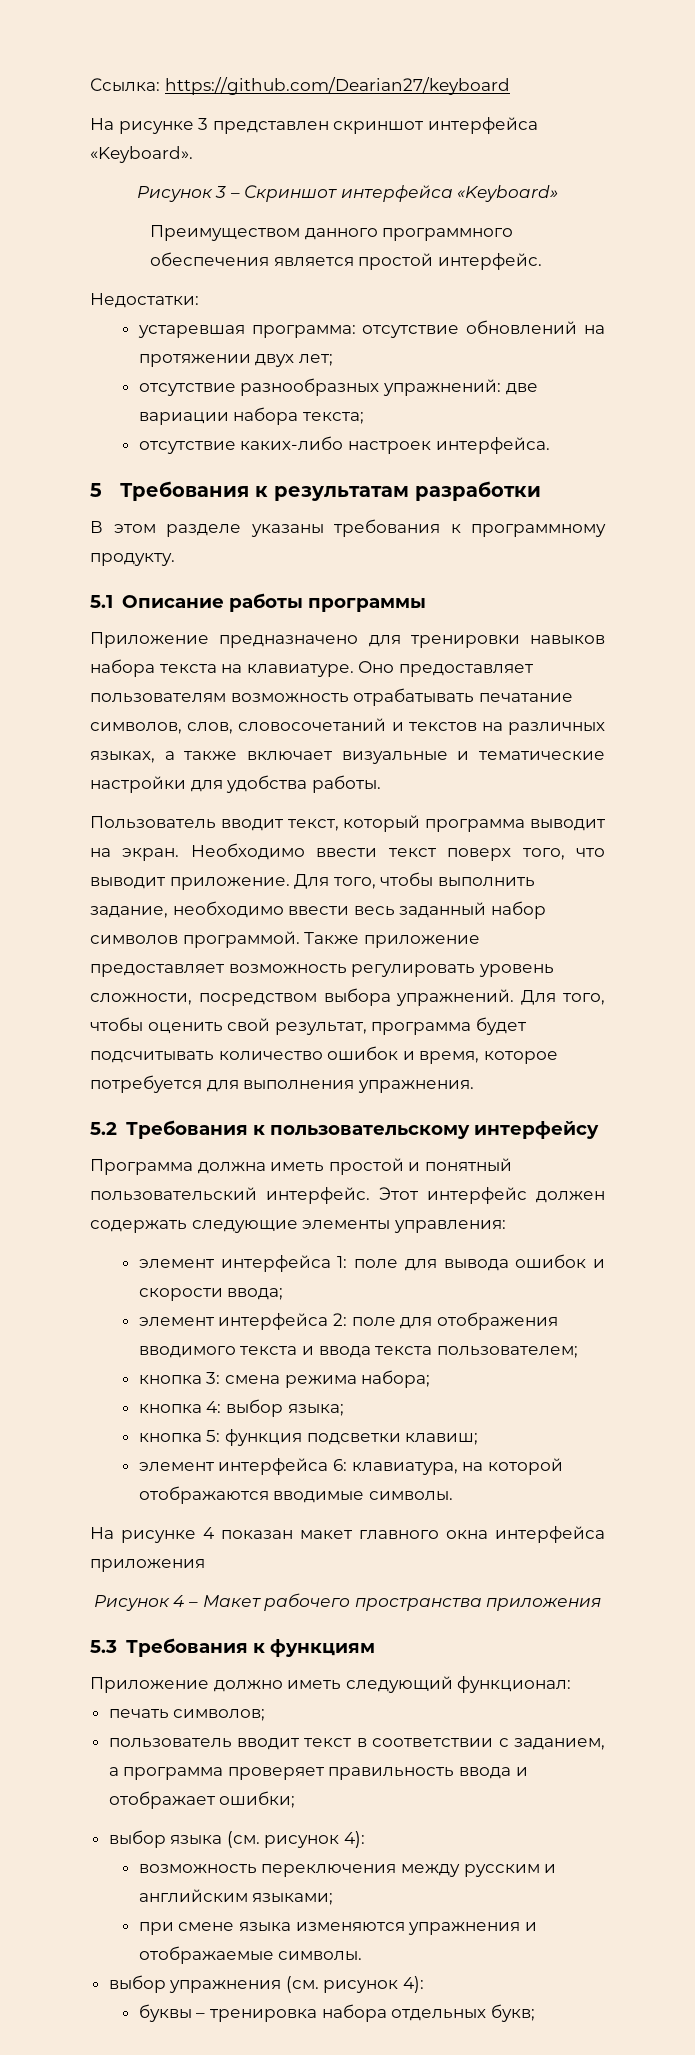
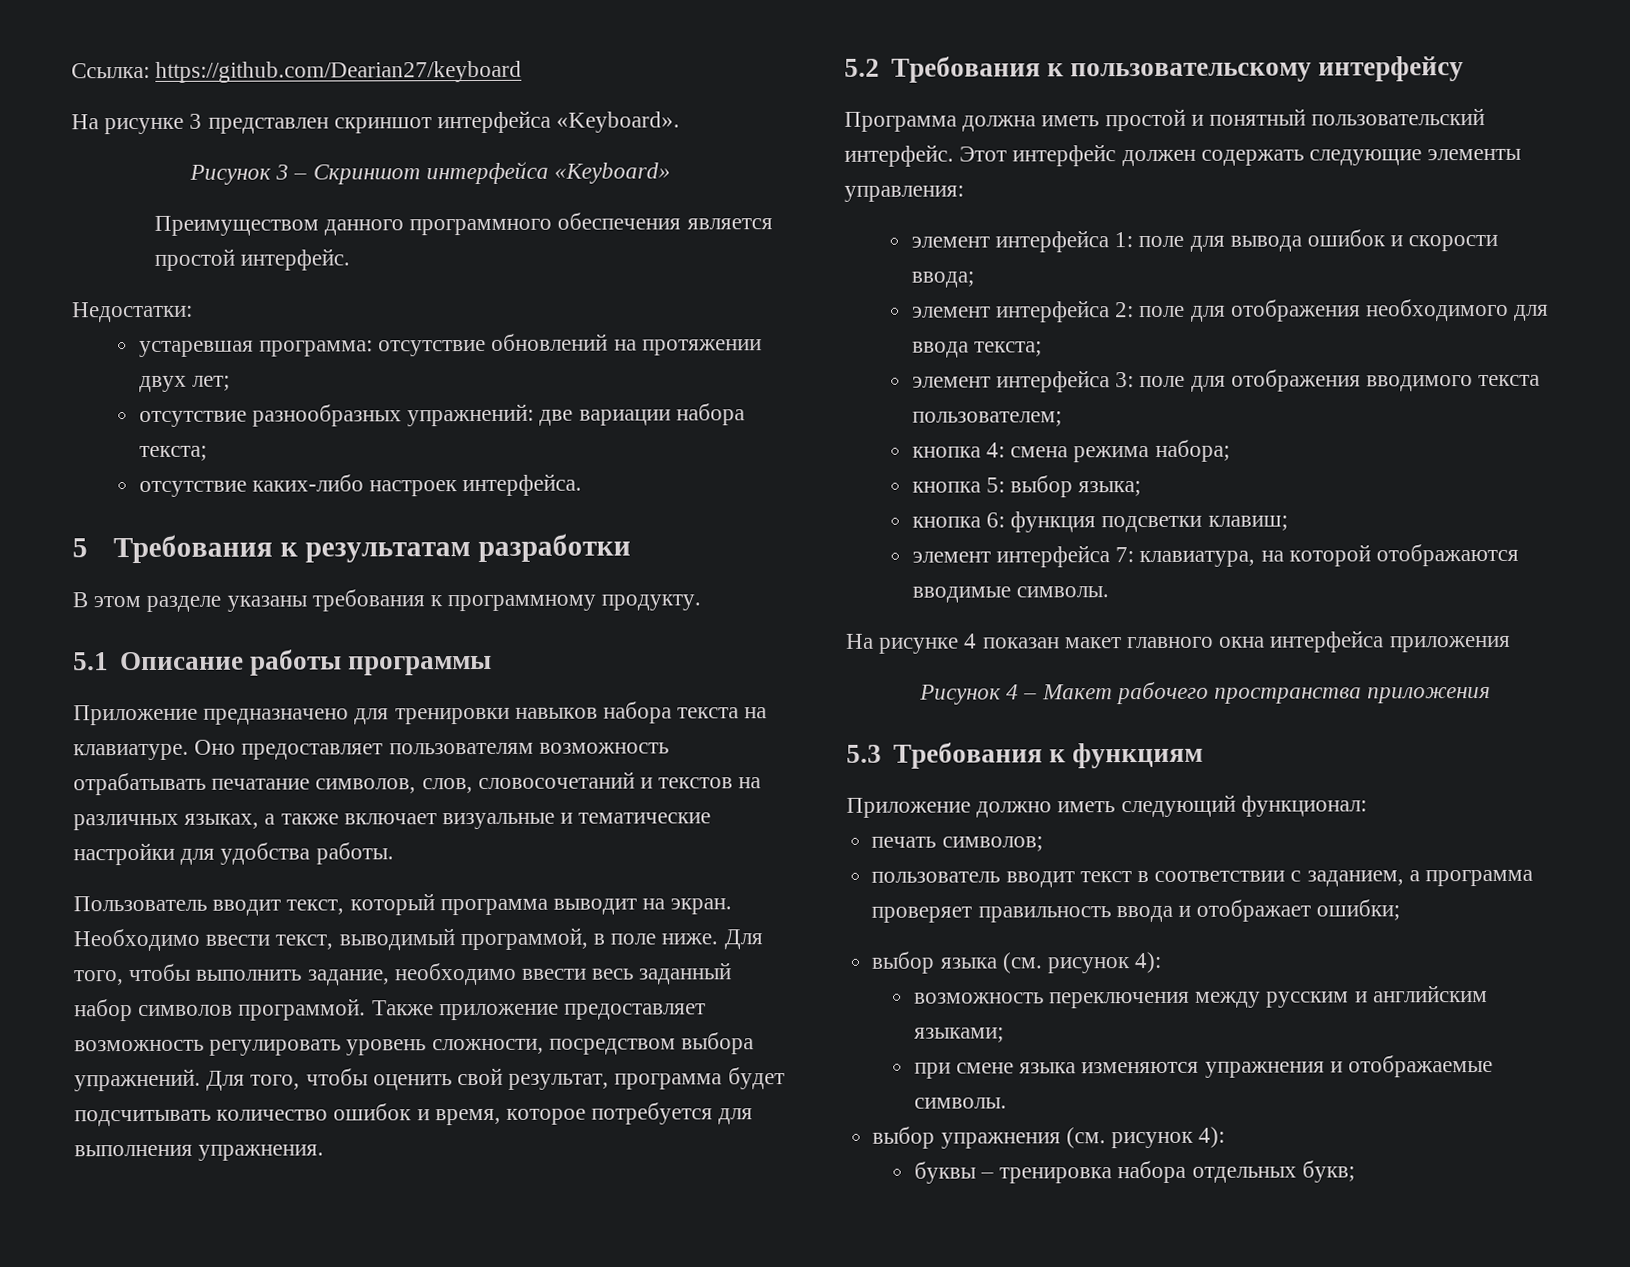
- Необходимо ввести текст поверх того, что выводит приложение.
+ Необходимо ввести текст, выводимый программой, в поле ниже.
- элемент интерфейса 2: поле для отображения вводимого текста и ввода текста пользователем;
+ элемент интерфейса 2: поле для отображения необходимого для ввода текста;
+ элемент интерфейса 3: поле для отображения вводимого текста пользователем;
- кнопка 3: смена режима набора;
+ кнопка 4: смена режима набора;
- кнопка 4: выбор языка;
+ кнопка 5: выбор языка;
- кнопка 5: функция подсветки клавиш;
+ кнопка 6: функция подсветки клавиш;
- элемент интерфейса 6: клавиатура, на которой отображаются вводимые символы.
+ элемент интерфейса 7: клавиатура, на которой отображаются вводимые символы.

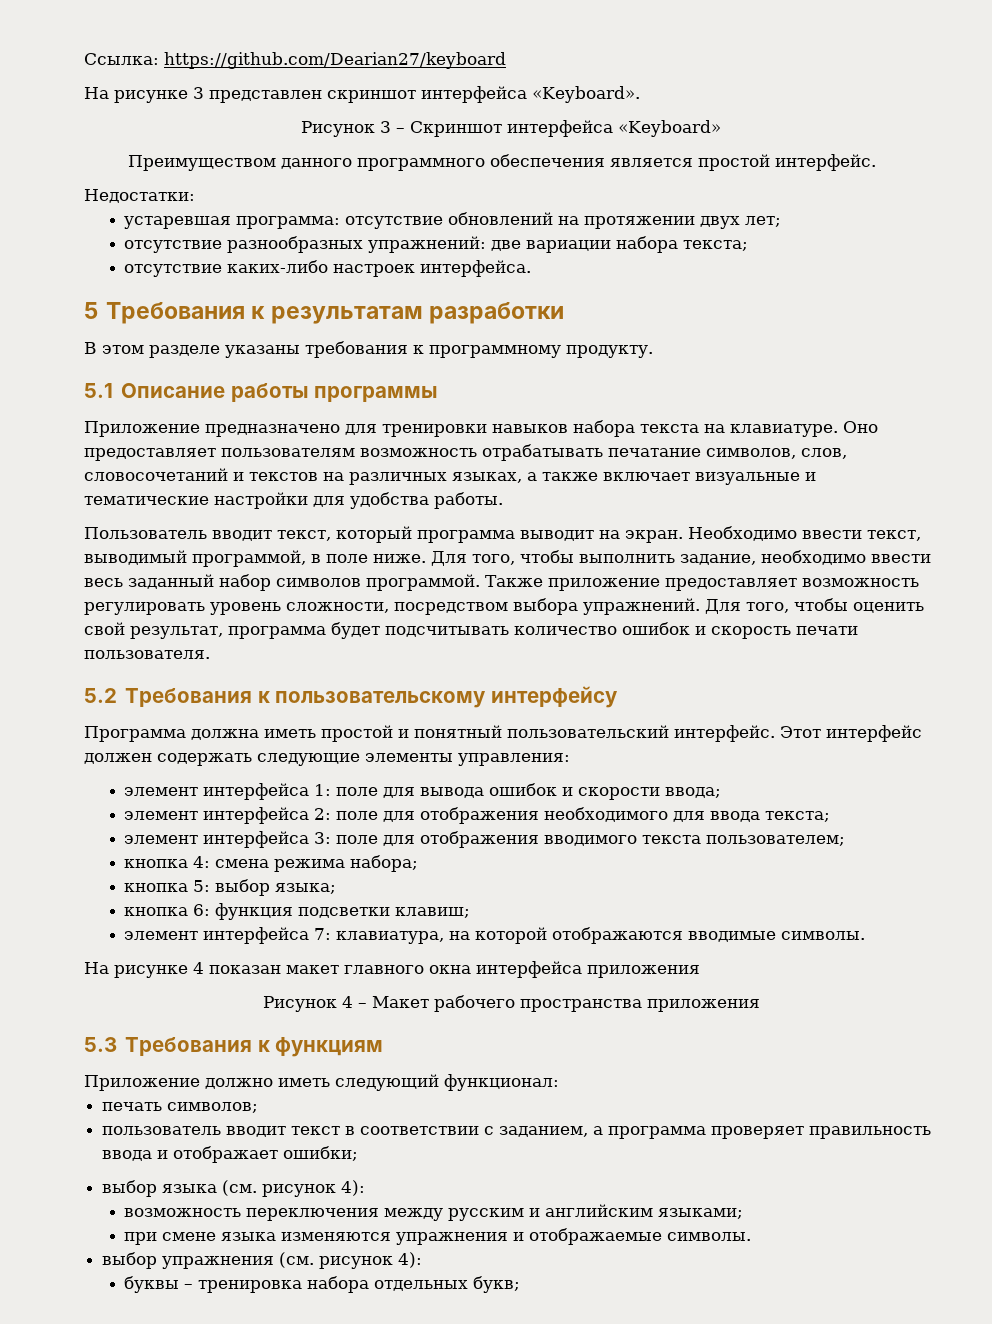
- Для того, чтобы оценить свой результат, программа будет подсчитывать количество ошибок и время, которое потребуется для выполнения упражнения.
+ Для того, чтобы оценить свой результат, программа будет подсчитывать количество ошибок и скорость печати пользователя.

